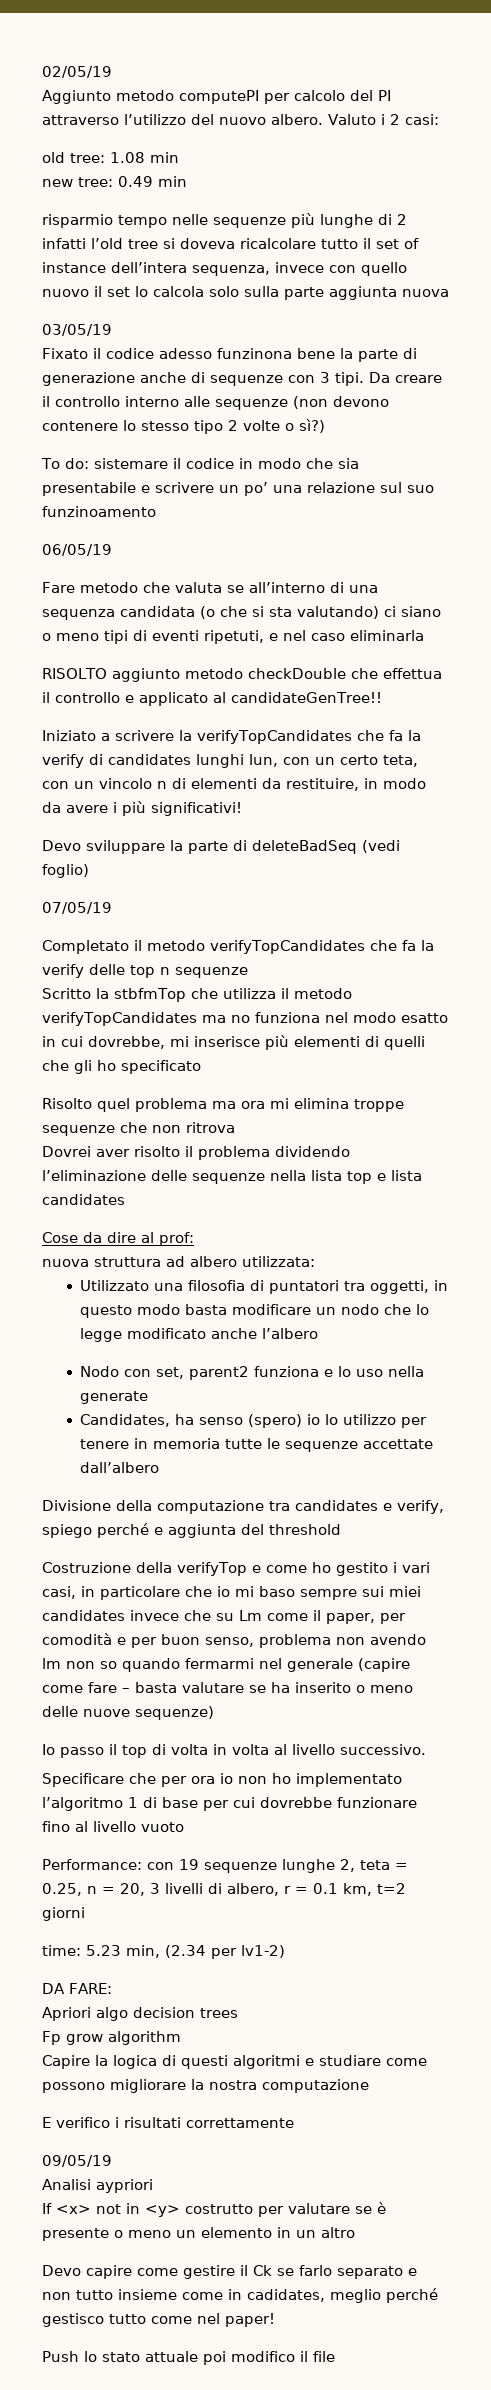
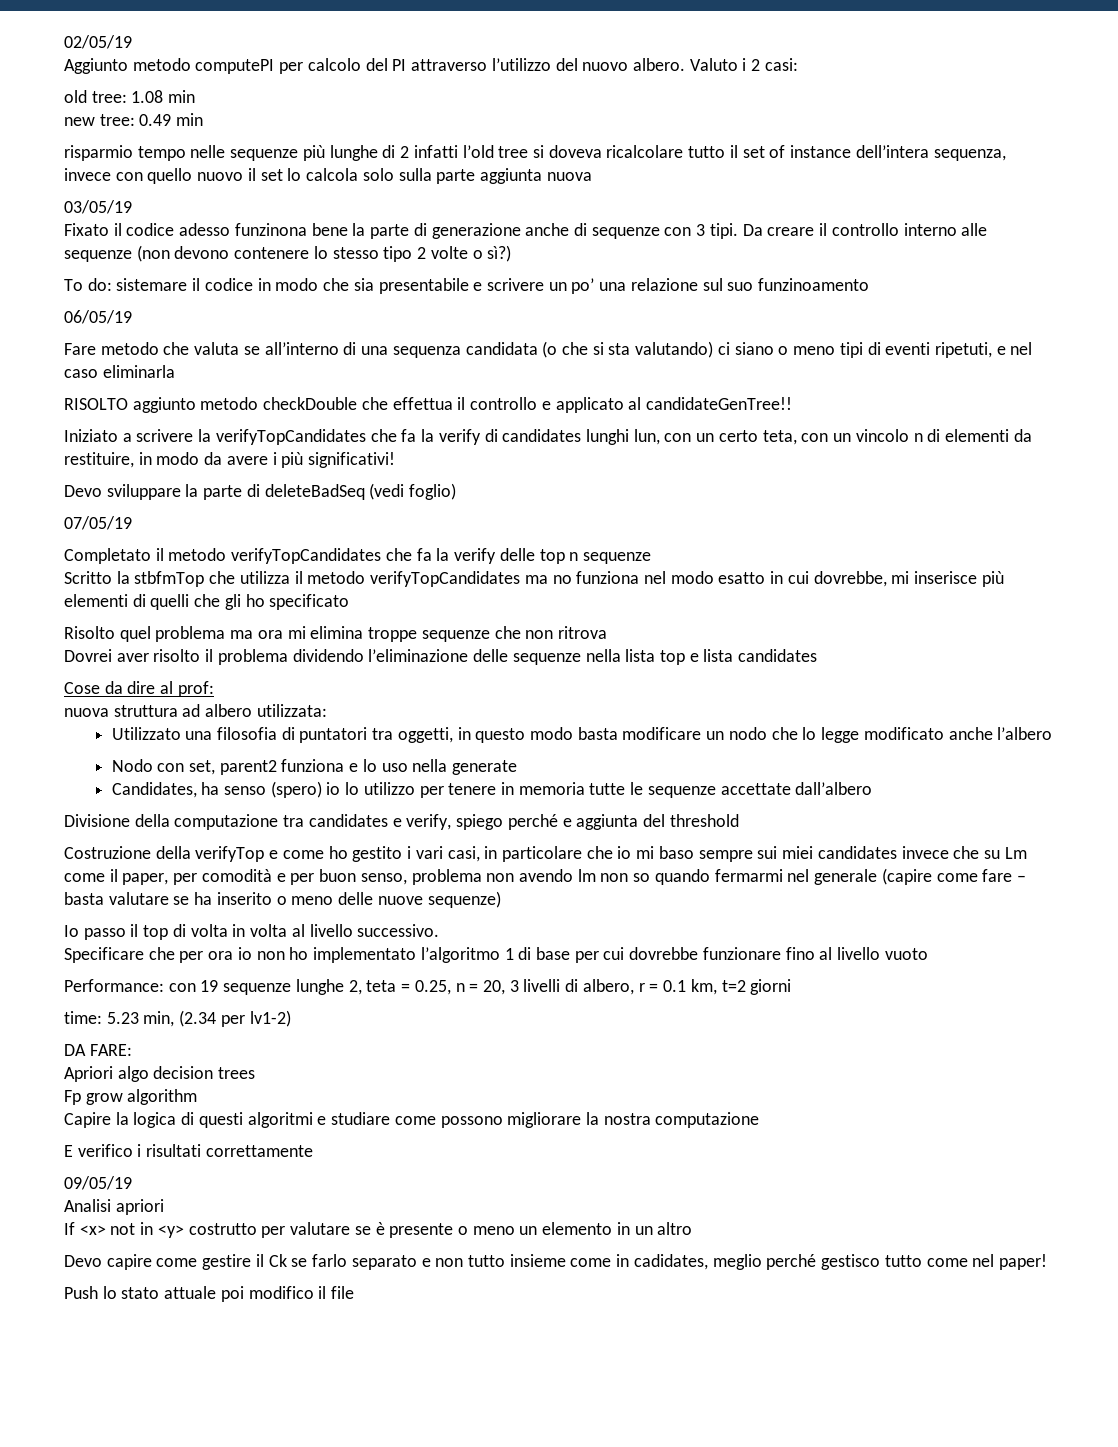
- Analisi aypriori
+ Analisi apriori

